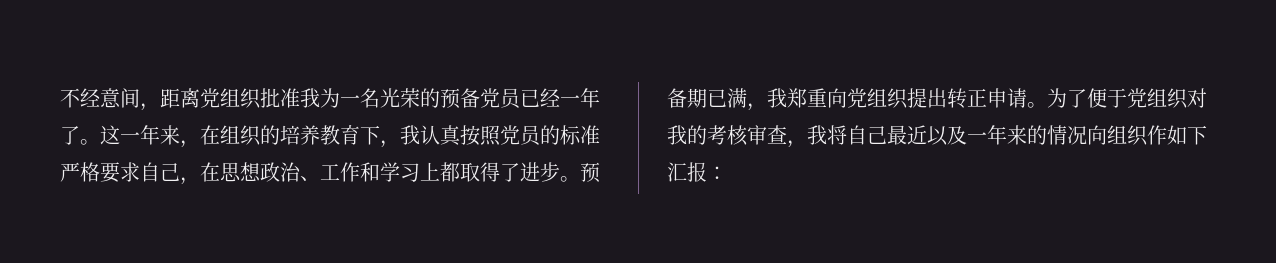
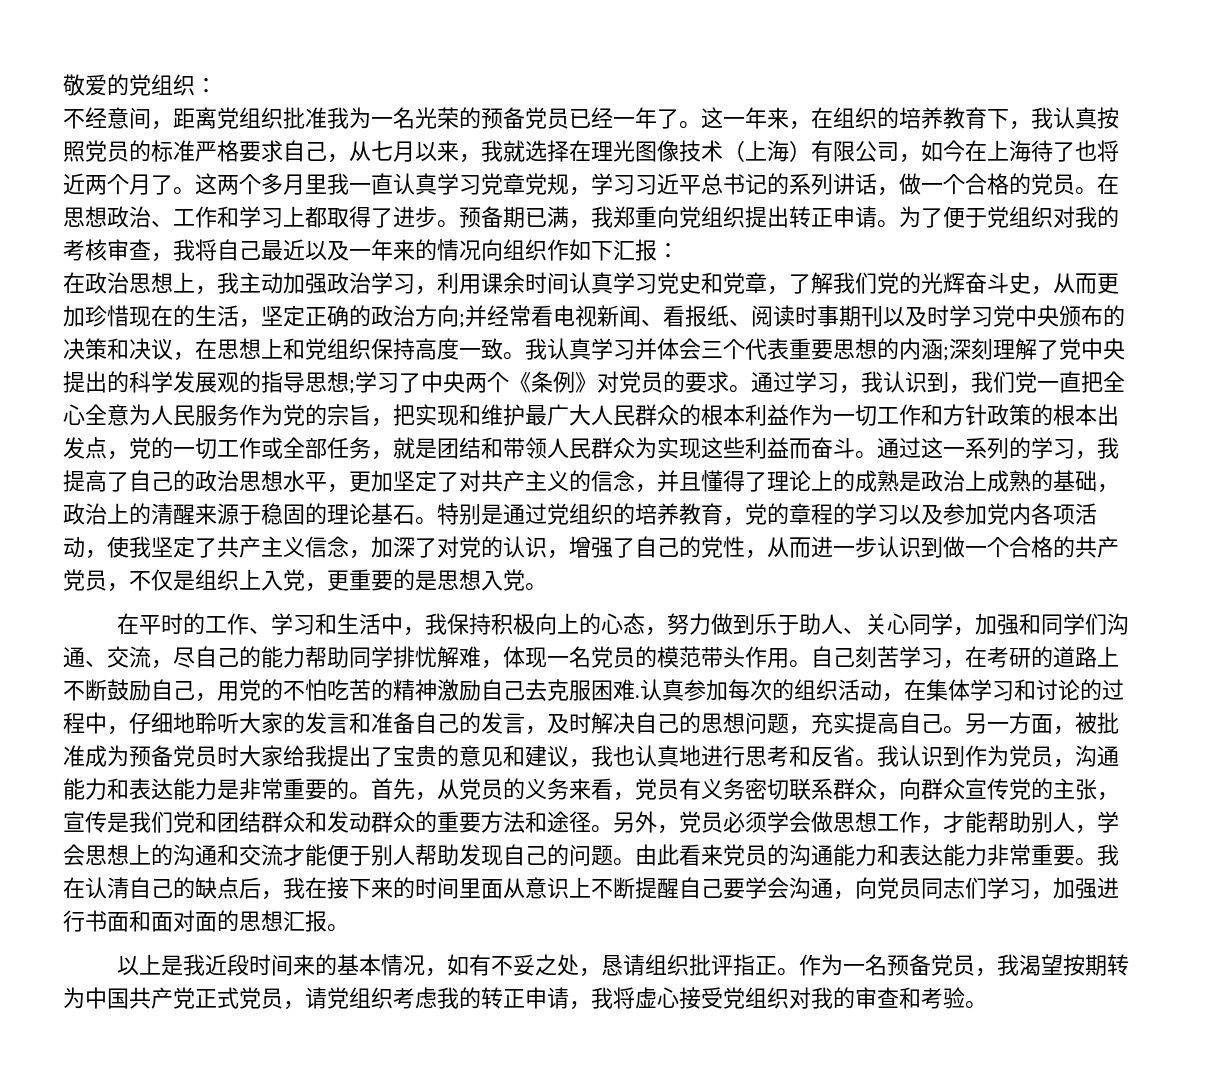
+ 敬爱的党组织：
- 这一年来，在组织的培养教育下，我认真按照党员的标准严格要求自己，在思想政治、工作和学习上都取得了进步。
+ 这一年来，在组织的培养教育下，我认真按照党员的标准严格要求自己，从七月以来，我就选择在理光图像技术（上海）有限公司，如今在上海待了也将近两个月了。这两个多月里我一直认真学习党章党规，学习习近平总书记的系列讲话，做一个合格的党员。在思想政治、工作和学习上都取得了进步。
+ 在政治思想上，我主动加强政治学习，利用课余时间认真学习党史和党章，了解我们党的光辉奋斗史，从而更加珍惜现在的生活，坚定正确的政治方向;并经常看电视新闻、看报纸、阅读时事期刊以及时学习党中央颁布的决策和决议，在思想上和党组织保持高度一致。我认真学习并体会三个代表重要思想的内涵;深刻理解了党中央提出的科学发展观的指导思想;学习了中央两个《条例》对党员的要求。通过学习，我认识到，我们党一直把全心全意为人民服务作为党的宗旨，把实现和维护最广大人民群众的根本利益作为一切工作和方针政策的根本出发点，党的一切工作或全部任务，就是团结和带领人民群众为实现这些利益而奋斗。通过这一系列的学习，我提高了自己的政治思想水平，更加坚定了对共产主义的信念，并且懂得了理论上的成熟是政治上成熟的基础，政治上的清醒来源于稳固的理论基石。特别是通过党组织的培养教育，党的章程的学习以及参加党内各项活动，使我坚定了共产主义信念，加深了对党的认识，增强了自己的党性，从而进一步认识到做一个合格的共产党员，不仅是组织上入党，更重要的是思想入党。
+ 在平时的工作、学习和生活中，我保持积极向上的心态，努力做到乐于助人、关心同学，加强和同学们沟通、交流，尽自己的能力帮助同学排忧解难，体现一名党员的模范带头作用。自己刻苦学习，在考研的道路上不断鼓励自己，用党的不怕吃苦的精神激励自己去克服困难.认真参加每次的组织活动，在集体学习和讨论的过程中，仔细地聆听大家的发言和准备自己的发言，及时解决自己的思想问题，充实提高自己。另一方面，被批准成为预备党员时大家给我提出了宝贵的意见和建议，我也认真地进行思考和反省。我认识到作为党员，沟通能力和表达能力是非常重要的。首先，从党员的义务来看，党员有义务密切联系群众，向群众宣传党的主张，宣传是我们党和团结群众和发动群众的重要方法和途径。另外，党员必须学会做思想工作，才能帮助别人，学会思想上的沟通和交流才能便于别人帮助发现自己的问题。由此看来党员的沟通能力和表达能力非常重要。我在认清自己的缺点后，我在接下来的时间里面从意识上不断提醒自己要学会沟通，向党员同志们学习，加强进行书面和面对面的思想汇报。
+ 以上是我近段时间来的基本情况，如有不妥之处，恳请组织批评指正。作为一名预备党员，我渴望按期转为中国共产党正式党员，请党组织考虑我的转正申请，我将虚心接受党组织对我的审查和考验。

